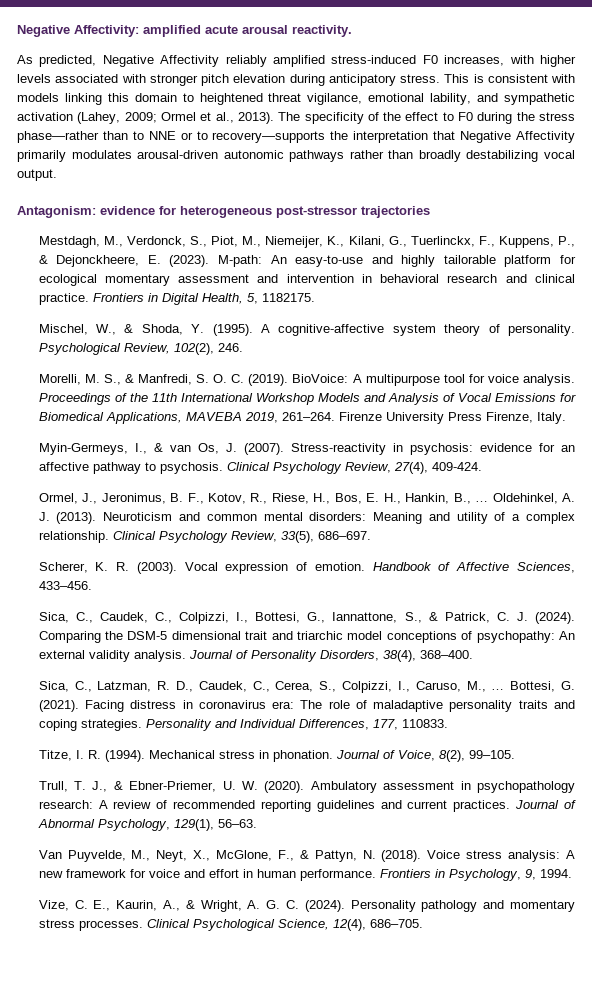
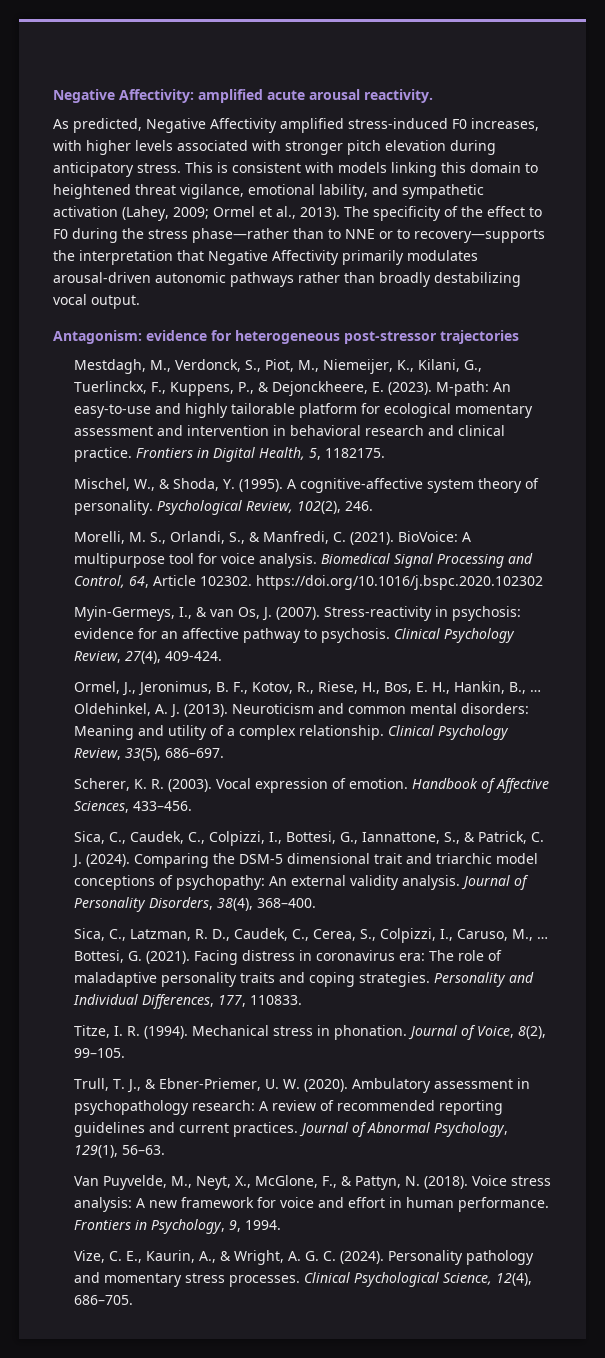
- As predicted, Negative Affectivity reliably amplified stress-induced F0 increases, with higher levels associated with stronger pitch elevation during anticipatory stress.
+ As predicted, Negative Affectivity amplified stress-induced F0 increases, with higher levels associated with stronger pitch elevation during anticipatory stress.
- Morelli, M. S., & Manfredi, S. O. C. (2019).
+ Morelli, M. S., Orlandi, S., & Manfredi, C. (2021).
- Proceedings of the 11th International Workshop Models and Analysis of Vocal Emissions for Biomedical Applications, MAVEBA 2019, 261–264. Firenze University Press Firenze, Italy.
+ Biomedical Signal Processing and Control, 64, Article 102302. https://doi.org/10.1016/j.bspc.2020.102302

